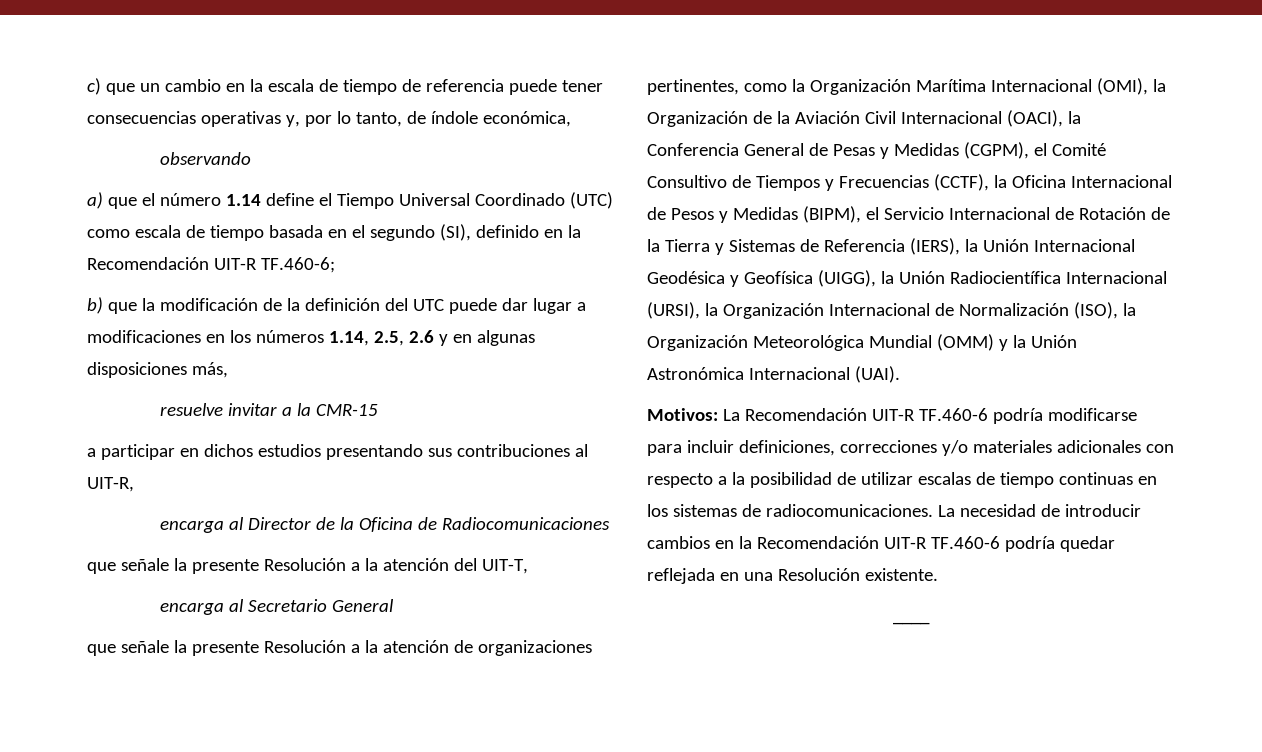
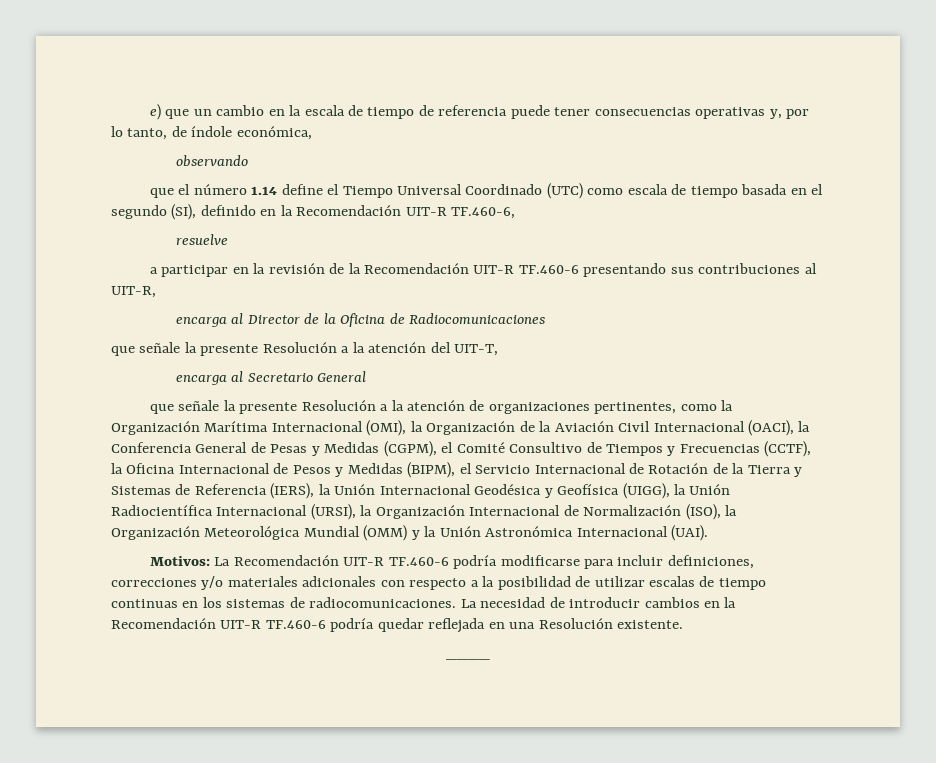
- c) que un cambio en la escala de tiempo de referencia puede tener consecuencias operativas y, por lo tanto, de índole económica,
+ e) que un cambio en la escala de tiempo de referencia puede tener consecuencias operativas y, por lo tanto, de índole económica,
- a) que el número 1.14 define el Tiempo Universal Coordinado (UTC) como escala de tiempo basada en el segundo (SI), definido en la Recomendación UIT-R TF.460-6;
- b) que la modificación de la definición del UTC puede dar lugar a modificaciones en los números 1.14, 2.5, 2.6 y en algunas disposiciones más,
- resuelve invitar a la CMR-15
- a participar en dichos estudios presentando sus contribuciones al UIT-R,
+ que el número 1.14 define el Tiempo Universal Coordinado (UTC) como escala de tiempo basada en el segundo (SI), definido en la Recomendación UIT-R TF.460-6,
+ resuelve
+ a participar en la revisión de la Recomendación UIT-R TF.460-6 presentando sus contribuciones al UIT-R,

